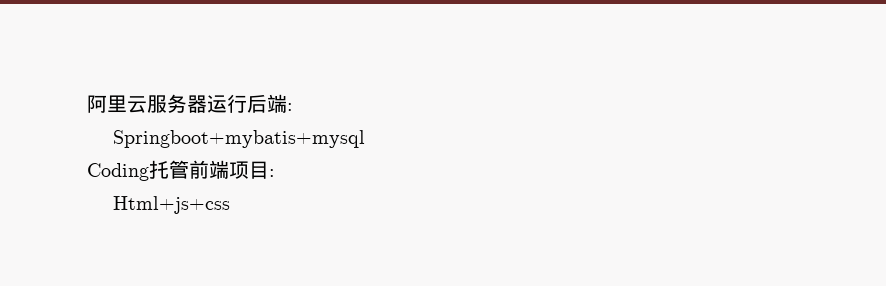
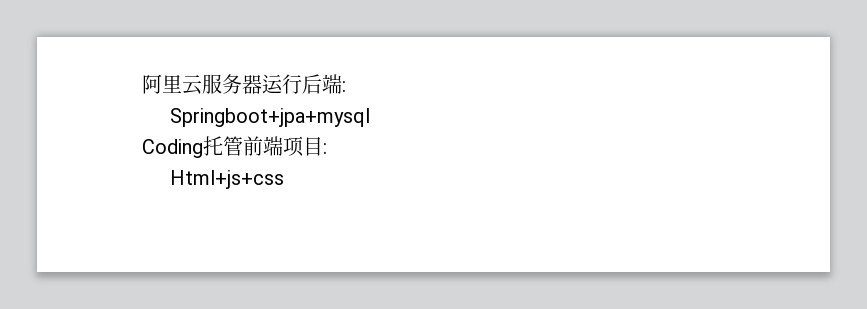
- Springboot+mybatis+mysql
+ Springboot+jpa+mysql

